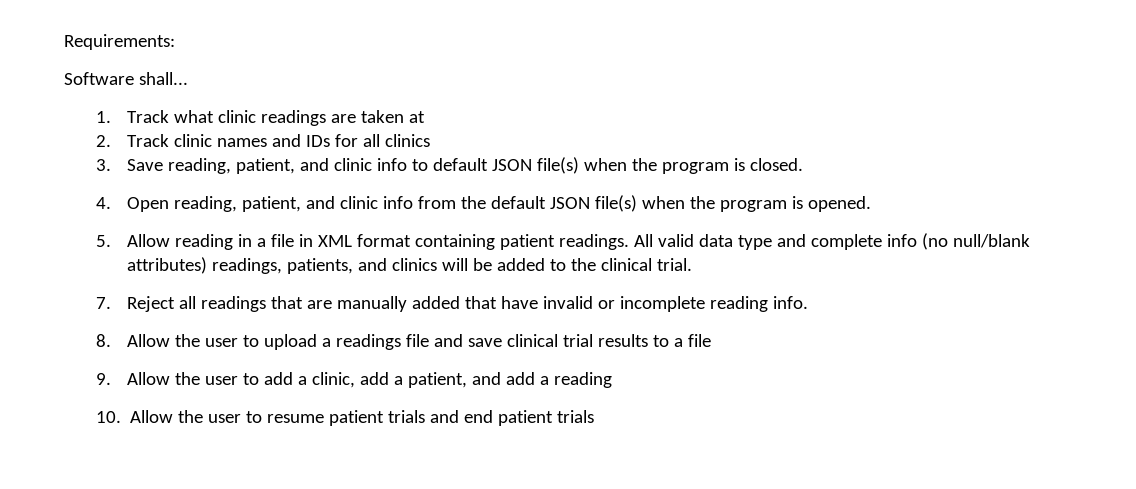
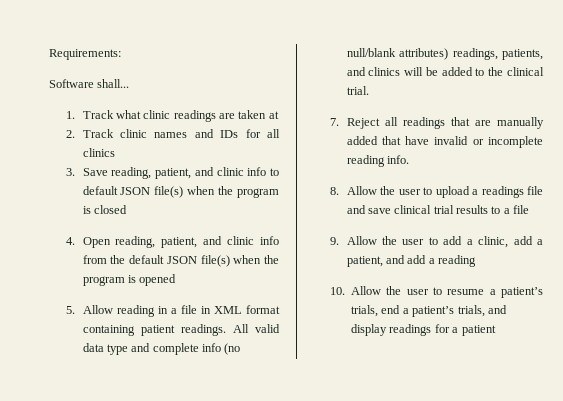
- 3. Save reading, patient, and clinic info to default JSON file(s) when the program is closed.
+ 3. Save reading, patient, and clinic info to default JSON file(s) when the program is closed
- 4. Open reading, patient, and clinic info from the default JSON file(s) when the program is opened.
+ 4. Open reading, patient, and clinic info from the default JSON file(s) when the program is opened
- 10. Allow the user to resume patient trials and end patient trials
+ 10. Allow the user to resume a patient’s trials, end a patient’s trials, and display readings for a patient

